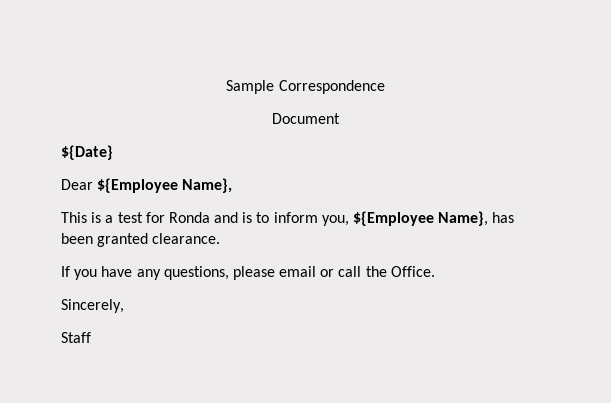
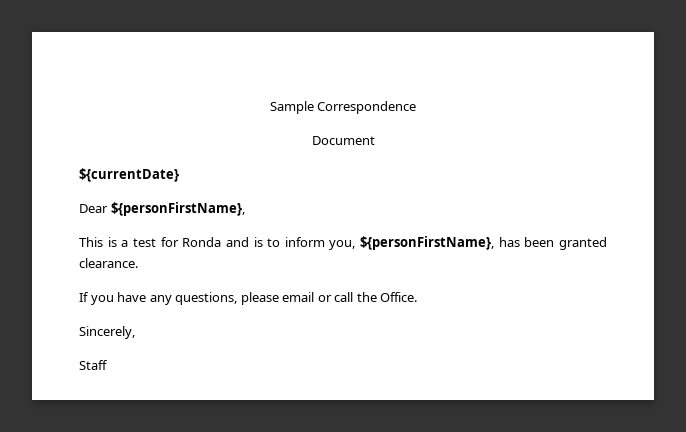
- ${Date}
+ ${currentDate}
- Dear ${Employee Name},
+ Dear ${personFirstName},
- This is a test for Ronda and is to inform you, ${Employee Name}, has been granted clearance.
+ This is a test for Ronda and is to inform you, ${personFirstName}, has been granted clearance.

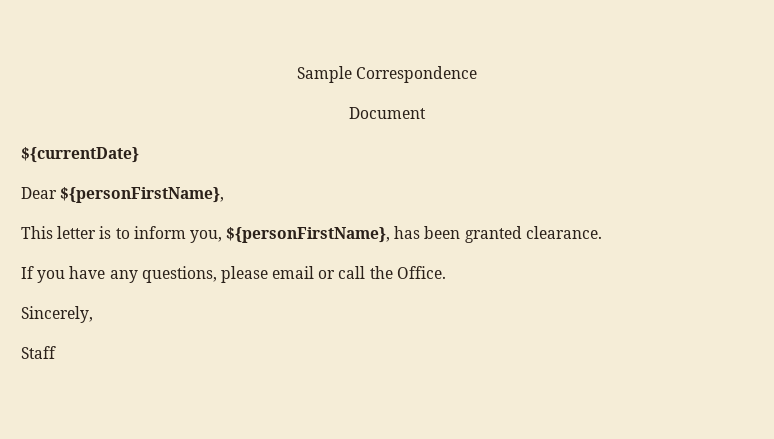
- This is a test for Ronda and is to inform you, ${personFirstName}, has been granted clearance.
+ This letter is to inform you, ${personFirstName}, has been granted clearance.

